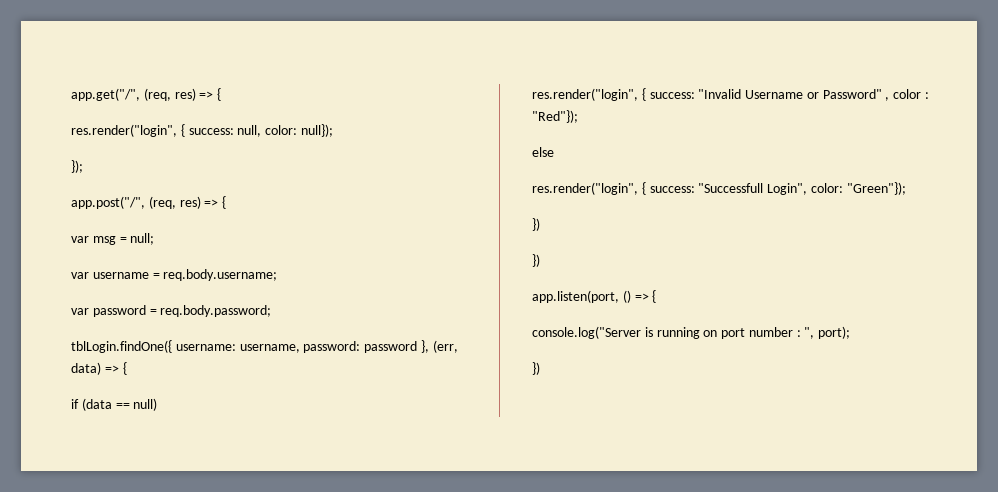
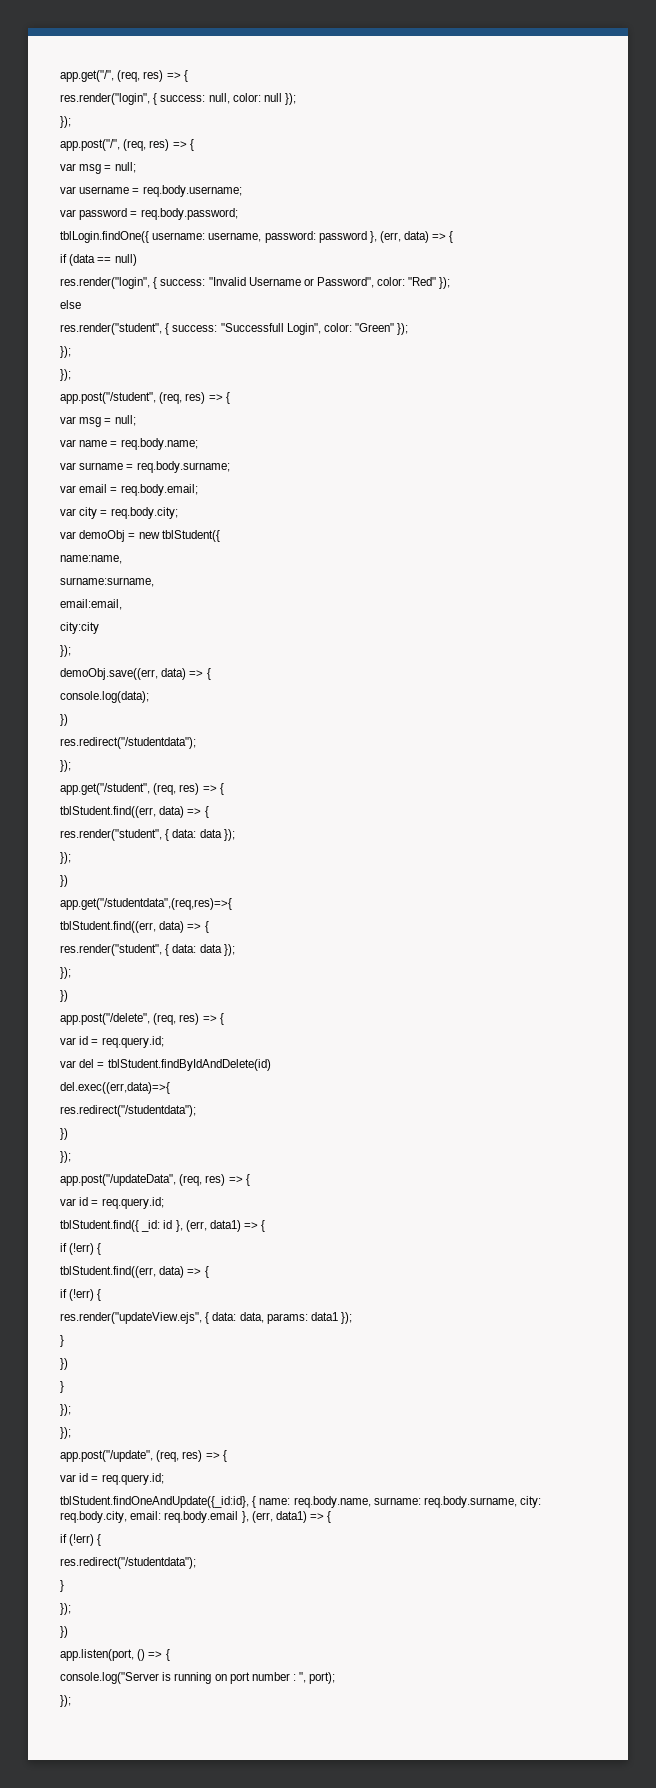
- res.render("login", { success: null, color: null});
+ res.render("login", { success: null, color: null });
- res.render("login", { success: "Invalid Username or Password" , color : "Red"});
+ res.render("login", { success: "Invalid Username or Password", color: "Red" });
- res.render("login", { success: "Successfull Login", color: "Green"});
+ res.render("student", { success: "Successfull Login", color: "Green" });
+ });
+ });
+ app.post("/student", (req, res) => {
+ var msg = null;
+ var name = req.body.name;
+ var surname = req.body.surname;
+ var email = req.body.email;
+ var city = req.body.city;
+ var demoObj = new tblStudent({
+ name:name,
+ surname:surname,
+ email:email,
+ city:city
+ });
+ demoObj.save((err, data) => {
+ console.log(data);
  })
+ res.redirect("/studentdata");
+ });
+ app.get("/student", (req, res) => {
+ tblStudent.find((err, data) => {
+ res.render("student", { data: data });
+ });
+ })
+ app.get("/studentdata",(req,res)=>{
+ tblStudent.find((err, data) => {
+ res.render("student", { data: data });
+ });
+ })
+ app.post("/delete", (req, res) => {
+ var id = req.query.id;
+ var del = tblStudent.findByIdAndDelete(id)
+ del.exec((err,data)=>{
+ res.redirect("/studentdata");
+ })
+ });
+ app.post("/updateData", (req, res) => {
+ var id = req.query.id;
+ tblStudent.find({ _id: id }, (err, data1) => {
+ if (!err) {
+ tblStudent.find((err, data) => {
+ if (!err) {
+ res.render("updateView.ejs", { data: data, params: data1 });
+ }
+ })
+ }
+ });
+ });
+ app.post("/update", (req, res) => {
+ var id = req.query.id;
+ tblStudent.findOneAndUpdate({_id:id}, { name: req.body.name, surname: req.body.surname, city: req.body.city, email: req.body.email }, (err, data1) => {
+ if (!err) {
+ res.redirect("/studentdata");
+ }
+ });
  console.log("Server is running on port number : ", port);
- })
+ });

